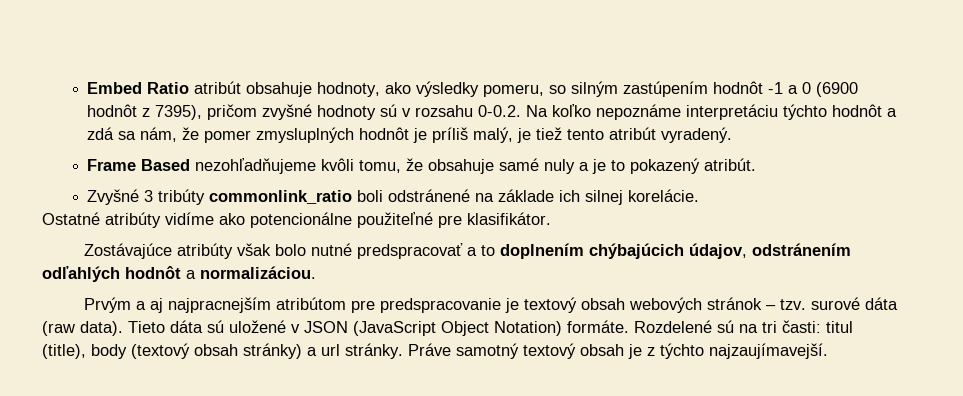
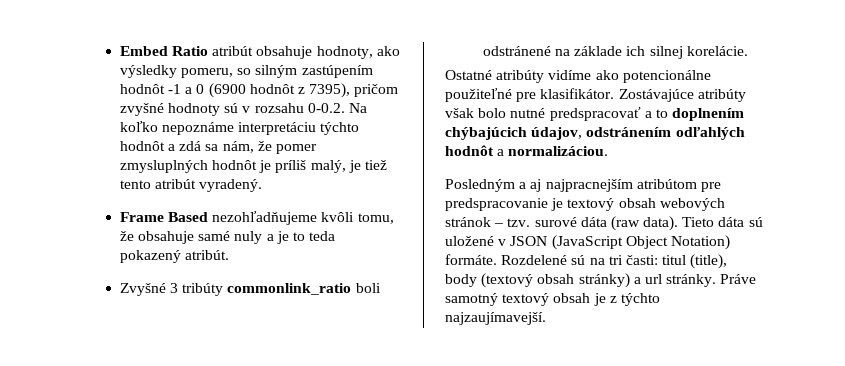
- Frame Based nezohľadňujeme kvôli tomu, že obsahuje samé nuly a je to pokazený atribút.
+ Frame Based nezohľadňujeme kvôli tomu, že obsahuje samé nuly a je to teda pokazený atribút.
- Ostatné atribúty vidíme ako potencionálne použiteľné pre klasifikátor.
- Zostávajúce atribúty však bolo nutné predspracovať a to doplnením chýbajúcich údajov, odstránením odľahlých hodnôt a normalizáciou.
+ Ostatné atribúty vidíme ako potencionálne použiteľné pre klasifikátor. Zostávajúce atribúty však bolo nutné predspracovať a to doplnením chýbajúcich údajov, odstránením odľahlých hodnôt a normalizáciou.
- Prvým a aj najpracnejším atribútom pre predspracovanie je textový obsah webových stránok – tzv. surové dáta (raw data).
+ Posledným a aj najpracnejším atribútom pre predspracovanie je textový obsah webových stránok – tzv. surové dáta (raw data).

